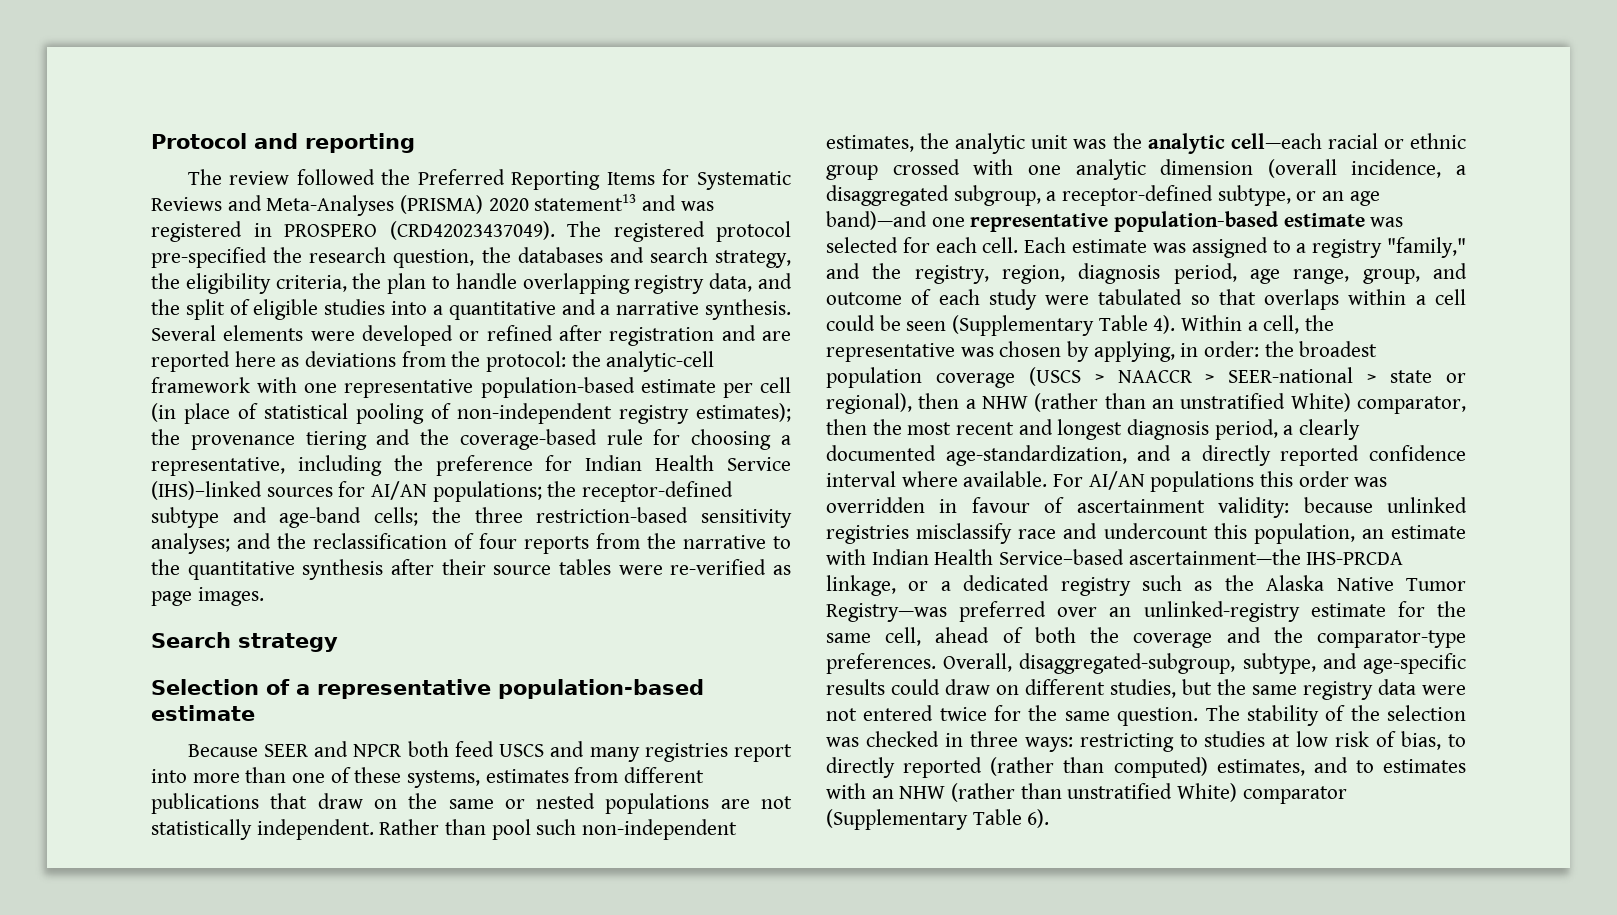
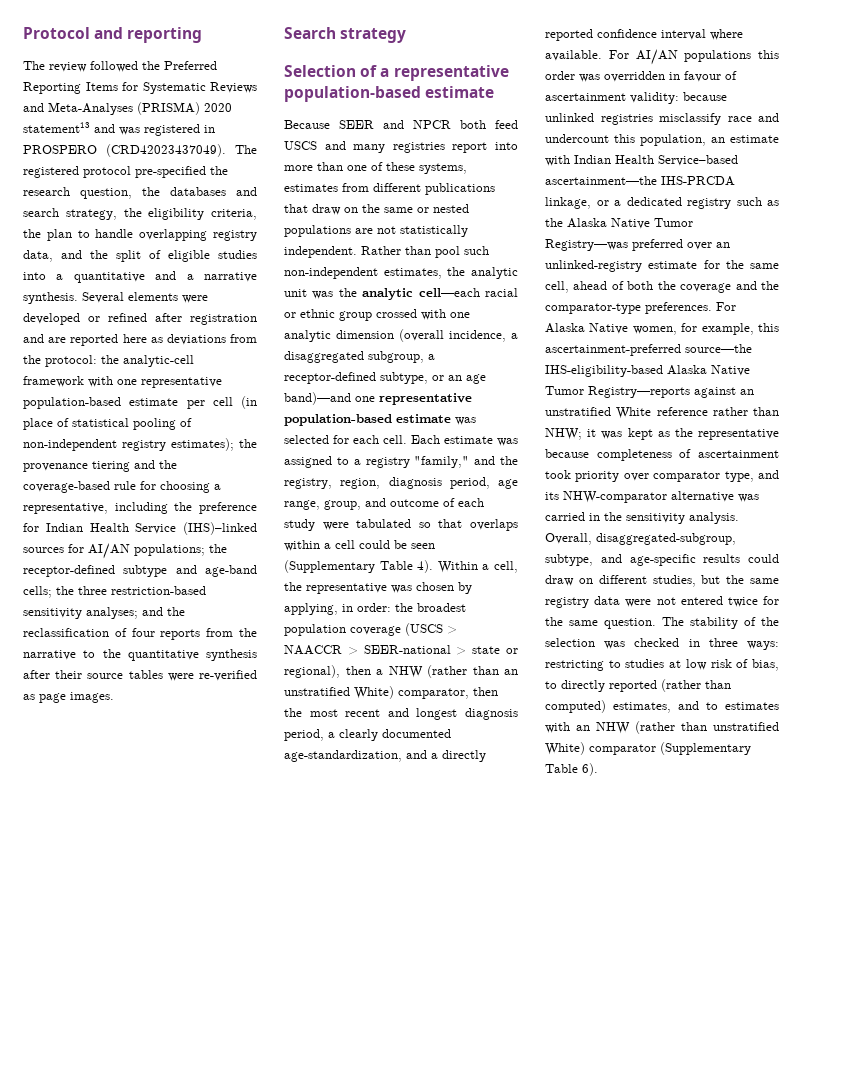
+ For Alaska Native women, for example, this ascertainment-preferred source—the IHS-eligibility-based Alaska Native Tumor Registry—reports against an unstratified White reference rather than NHW; it was kept as the representative because completeness of ascertainment took priority over comparator type, and its NHW-comparator alternative was carried in the sensitivity analysis.

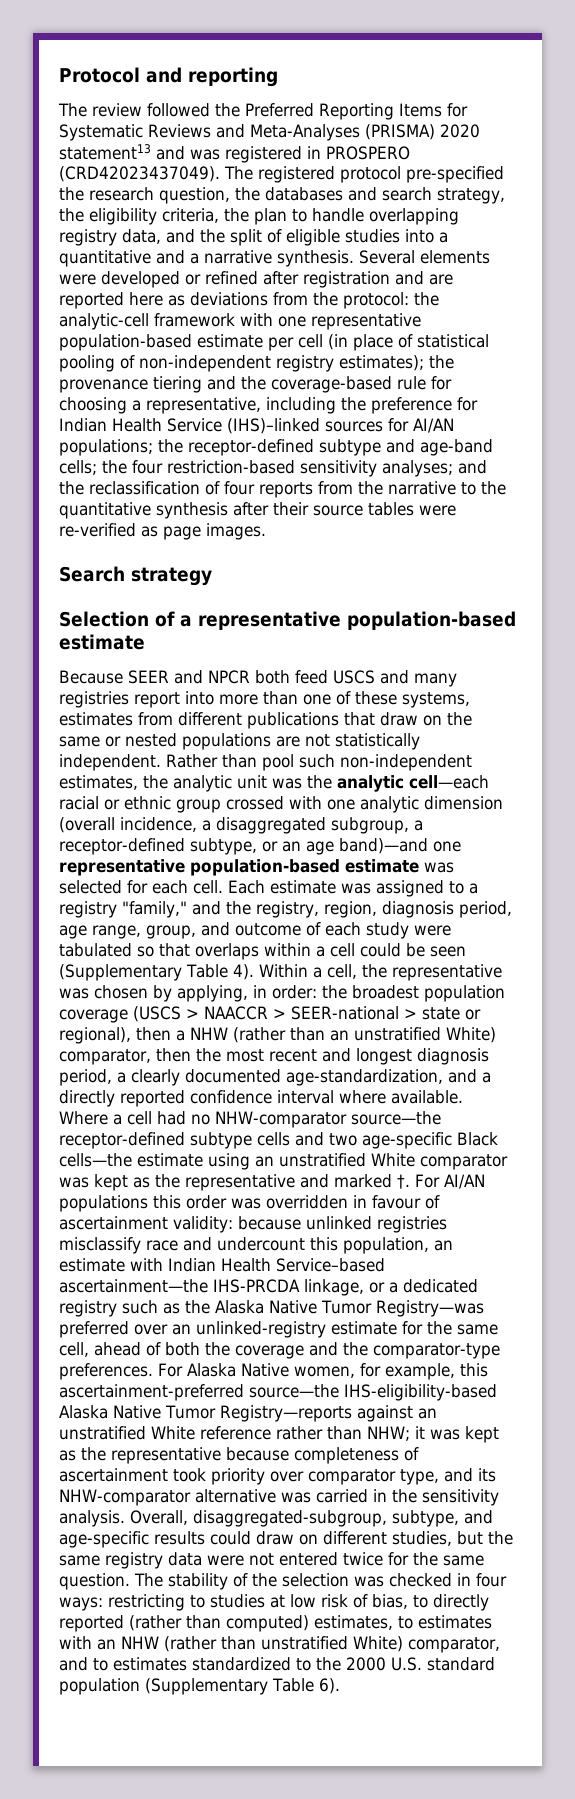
- the three restriction-based sensitivity analyses;
+ the four restriction-based sensitivity analyses;
+ Where a cell had no NHW-comparator source—the receptor-defined subtype cells and two age-specific Black cells—the estimate using an unstratified White comparator was kept as the representative and marked †.
- The stability of the selection was checked in three ways: restricting to studies at low risk of bias, to directly reported (rather than computed) estimates, and to estimates with an NHW (rather than unstratified White) comparator (Supplementary Table 6).
+ The stability of the selection was checked in four ways: restricting to studies at low risk of bias, to directly reported (rather than computed) estimates, to estimates with an NHW (rather than unstratified White) comparator, and to estimates standardized to the 2000 U.S. standard population (Supplementary Table 6).

